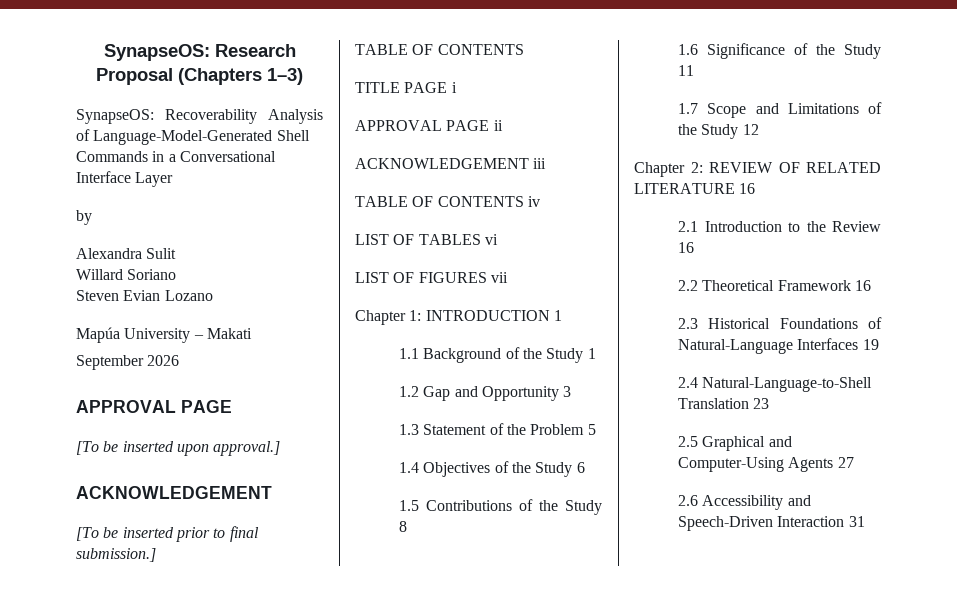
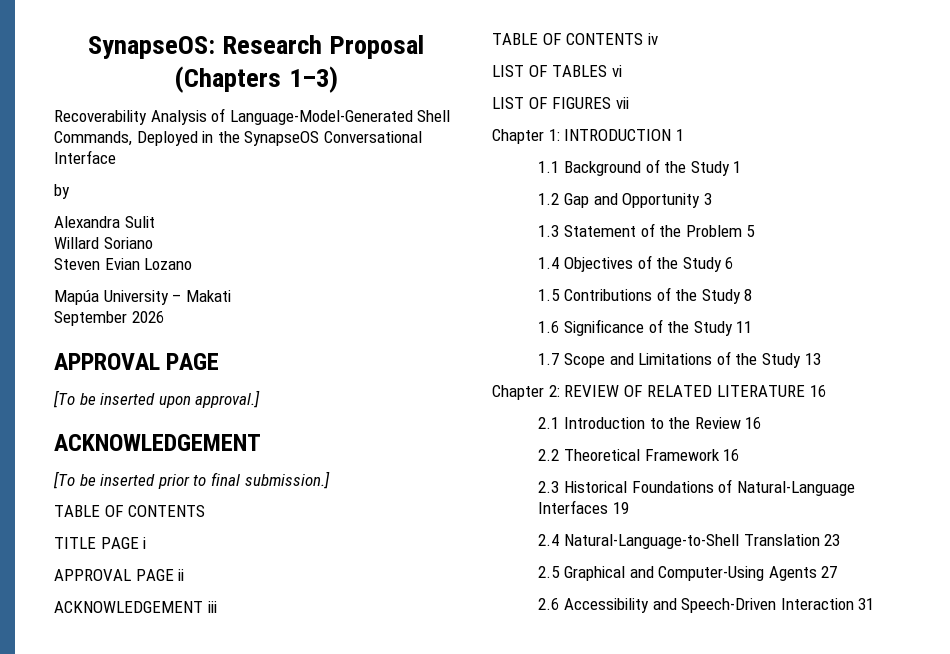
- SynapseOS: Recoverability Analysis of Language-Model-Generated Shell Commands in a Conversational Interface Layer
+ Recoverability Analysis of Language-Model-Generated Shell Commands, Deployed in the SynapseOS Conversational Interface
- 1.7 Scope and Limitations of the Study 12
+ 1.7 Scope and Limitations of the Study 13

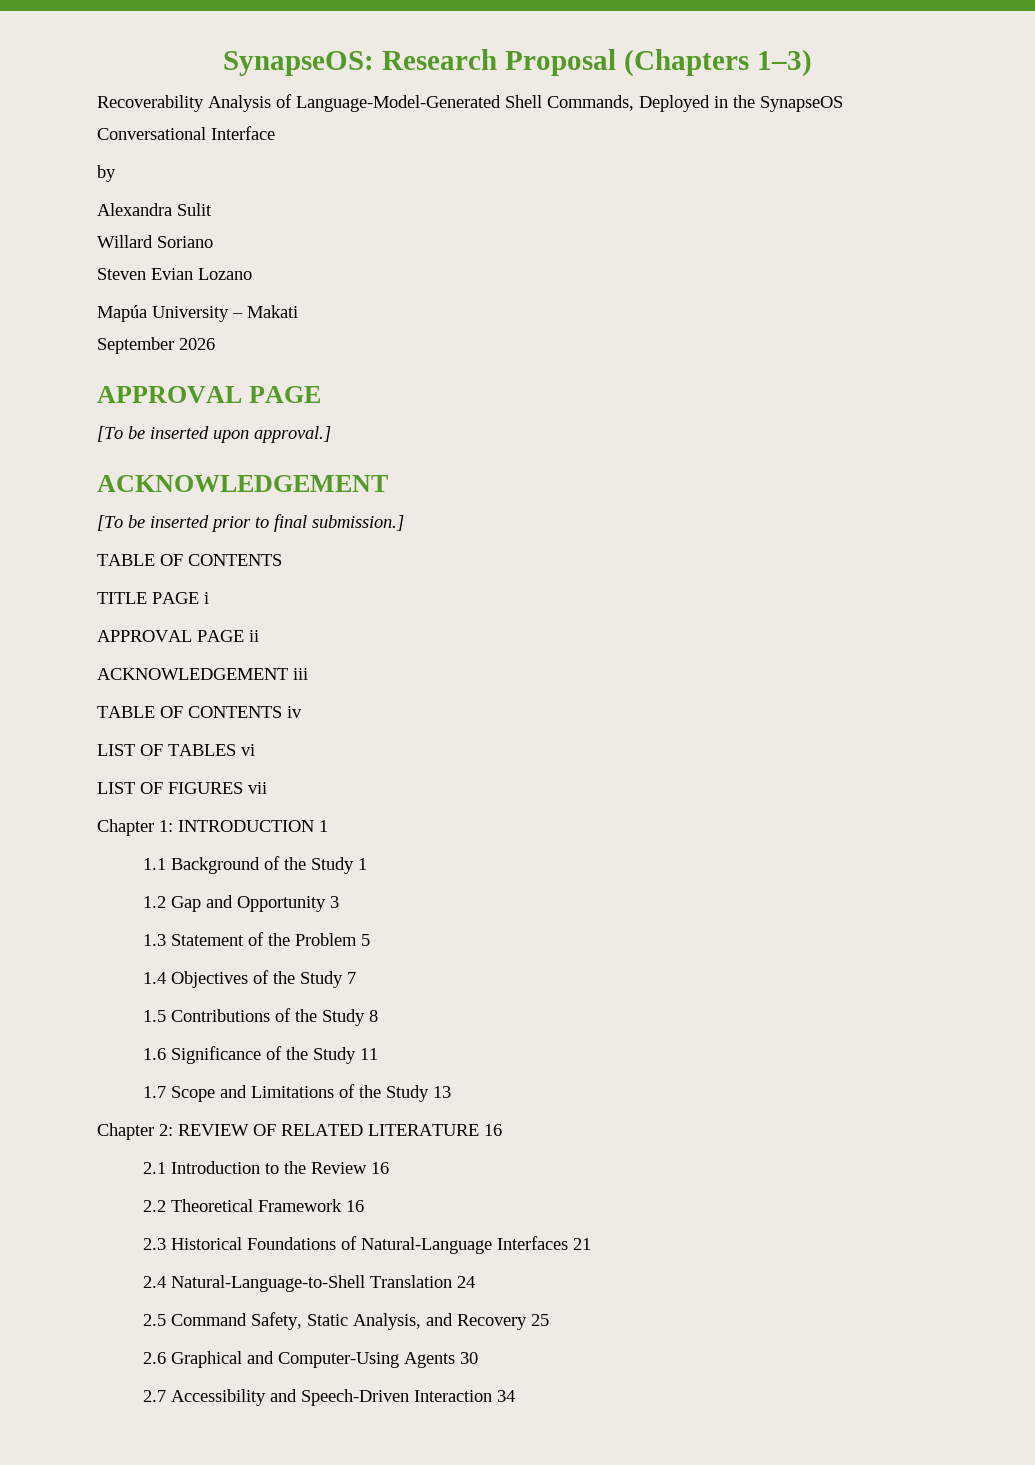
- 1.4 Objectives of the Study 6
+ 1.4 Objectives of the Study 7
- 2.3 Historical Foundations of Natural-Language Interfaces 19
+ 2.3 Historical Foundations of Natural-Language Interfaces 21
- 2.4 Natural-Language-to-Shell Translation 23
+ 2.4 Natural-Language-to-Shell Translation 24
- 2.5 Graphical and Computer-Using Agents 27
- 2.6 Accessibility and Speech-Driven Interaction 31
+ 2.5 Command Safety, Static Analysis, and Recovery 25
+ 2.6 Graphical and Computer-Using Agents 30
+ 2.7 Accessibility and Speech-Driven Interaction 34

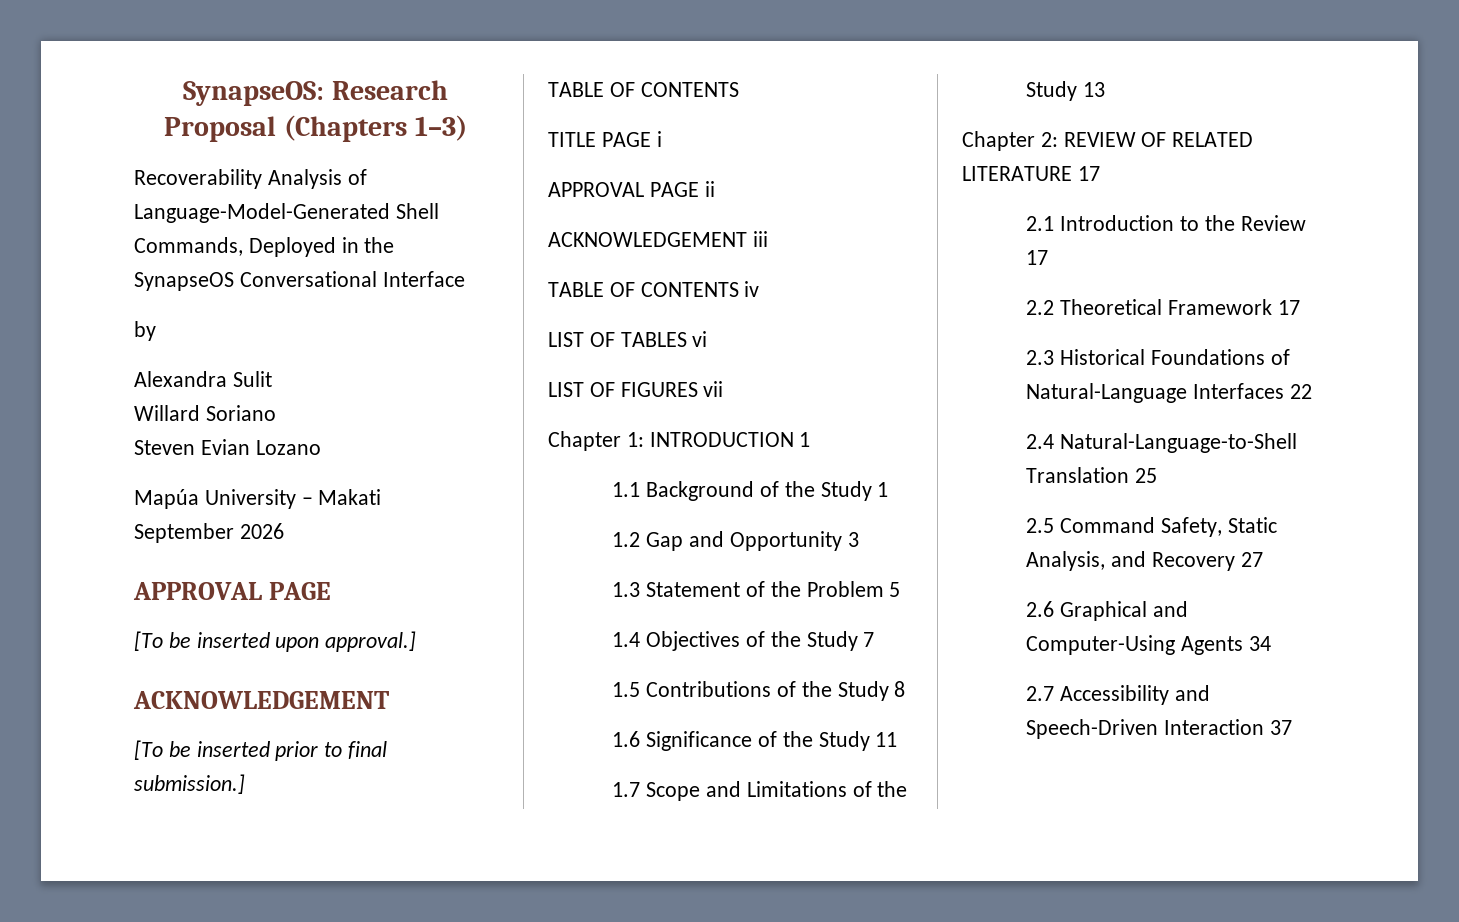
- Chapter 2: REVIEW OF RELATED LITERATURE 16
+ Chapter 2: REVIEW OF RELATED LITERATURE 17
- 2.1 Introduction to the Review 16
+ 2.1 Introduction to the Review 17
- 2.2 Theoretical Framework 16
+ 2.2 Theoretical Framework 17
- 2.3 Historical Foundations of Natural-Language Interfaces 21
+ 2.3 Historical Foundations of Natural-Language Interfaces 22
- 2.4 Natural-Language-to-Shell Translation 24
+ 2.4 Natural-Language-to-Shell Translation 25
- 2.5 Command Safety, Static Analysis, and Recovery 25
+ 2.5 Command Safety, Static Analysis, and Recovery 27
- 2.6 Graphical and Computer-Using Agents 30
+ 2.6 Graphical and Computer-Using Agents 34
- 2.7 Accessibility and Speech-Driven Interaction 34
+ 2.7 Accessibility and Speech-Driven Interaction 37

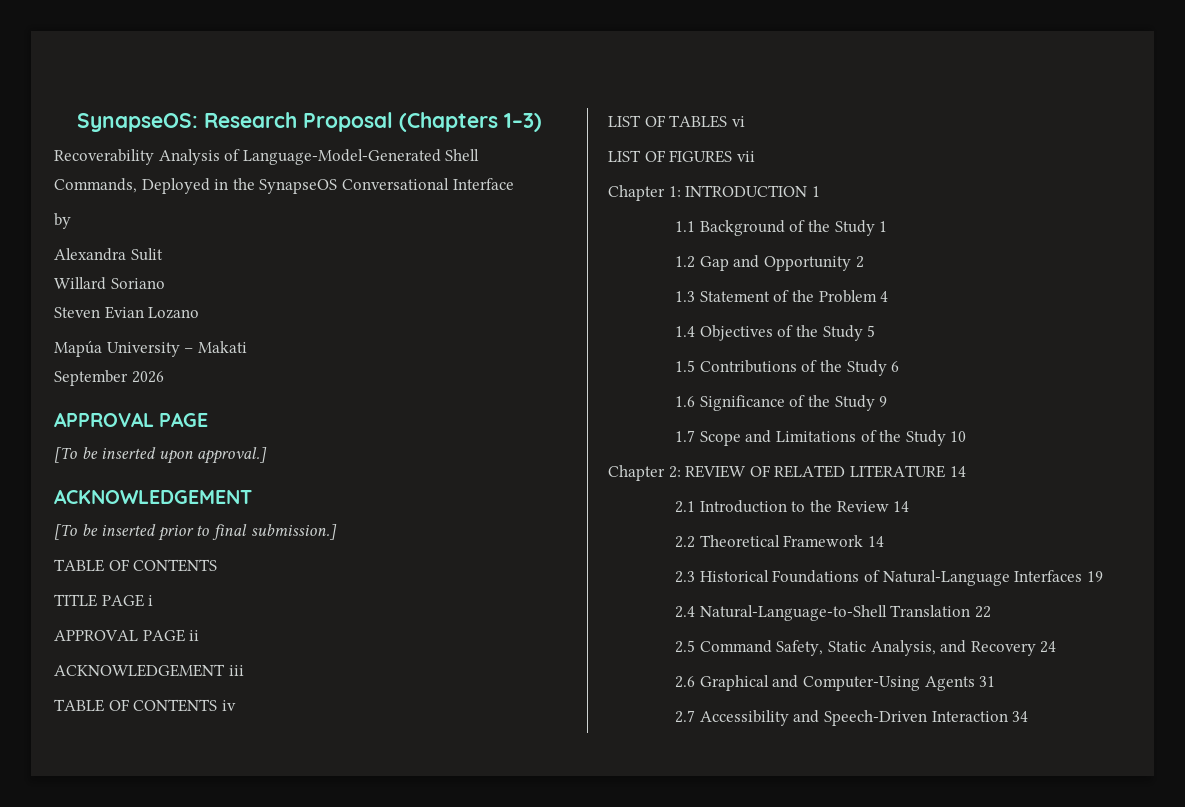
- 1.2 Gap and Opportunity 3
+ 1.2 Gap and Opportunity 2
- 1.3 Statement of the Problem 5
+ 1.3 Statement of the Problem 4
- 1.4 Objectives of the Study 7
+ 1.4 Objectives of the Study 5
- 1.5 Contributions of the Study 8
+ 1.5 Contributions of the Study 6
- 1.6 Significance of the Study 11
+ 1.6 Significance of the Study 9
- 1.7 Scope and Limitations of the Study 13
+ 1.7 Scope and Limitations of the Study 10
- Chapter 2: REVIEW OF RELATED LITERATURE 17
+ Chapter 2: REVIEW OF RELATED LITERATURE 14
- 2.1 Introduction to the Review 17
+ 2.1 Introduction to the Review 14
- 2.2 Theoretical Framework 17
+ 2.2 Theoretical Framework 14
- 2.3 Historical Foundations of Natural-Language Interfaces 22
+ 2.3 Historical Foundations of Natural-Language Interfaces 19
- 2.4 Natural-Language-to-Shell Translation 25
+ 2.4 Natural-Language-to-Shell Translation 22
- 2.5 Command Safety, Static Analysis, and Recovery 27
+ 2.5 Command Safety, Static Analysis, and Recovery 24
- 2.6 Graphical and Computer-Using Agents 34
+ 2.6 Graphical and Computer-Using Agents 31
- 2.7 Accessibility and Speech-Driven Interaction 37
+ 2.7 Accessibility and Speech-Driven Interaction 34

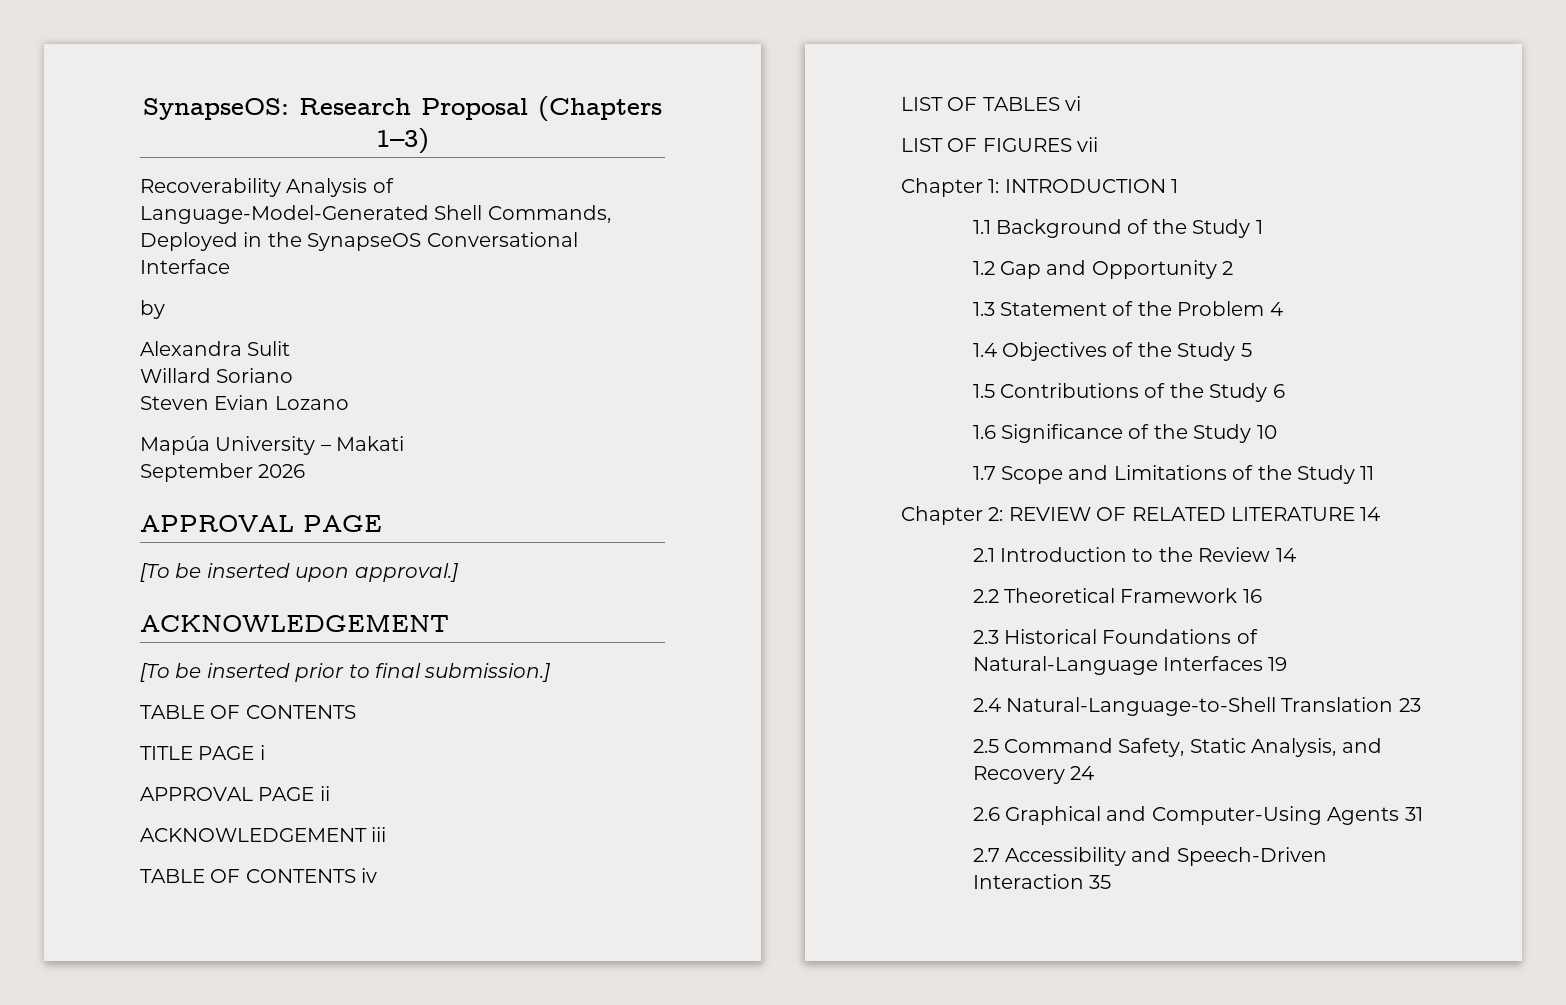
- 1.6 Significance of the Study 9
+ 1.6 Significance of the Study 10
- 1.7 Scope and Limitations of the Study 10
+ 1.7 Scope and Limitations of the Study 11
- 2.2 Theoretical Framework 14
+ 2.2 Theoretical Framework 16
- 2.4 Natural-Language-to-Shell Translation 22
+ 2.4 Natural-Language-to-Shell Translation 23
- 2.7 Accessibility and Speech-Driven Interaction 34
+ 2.7 Accessibility and Speech-Driven Interaction 35

